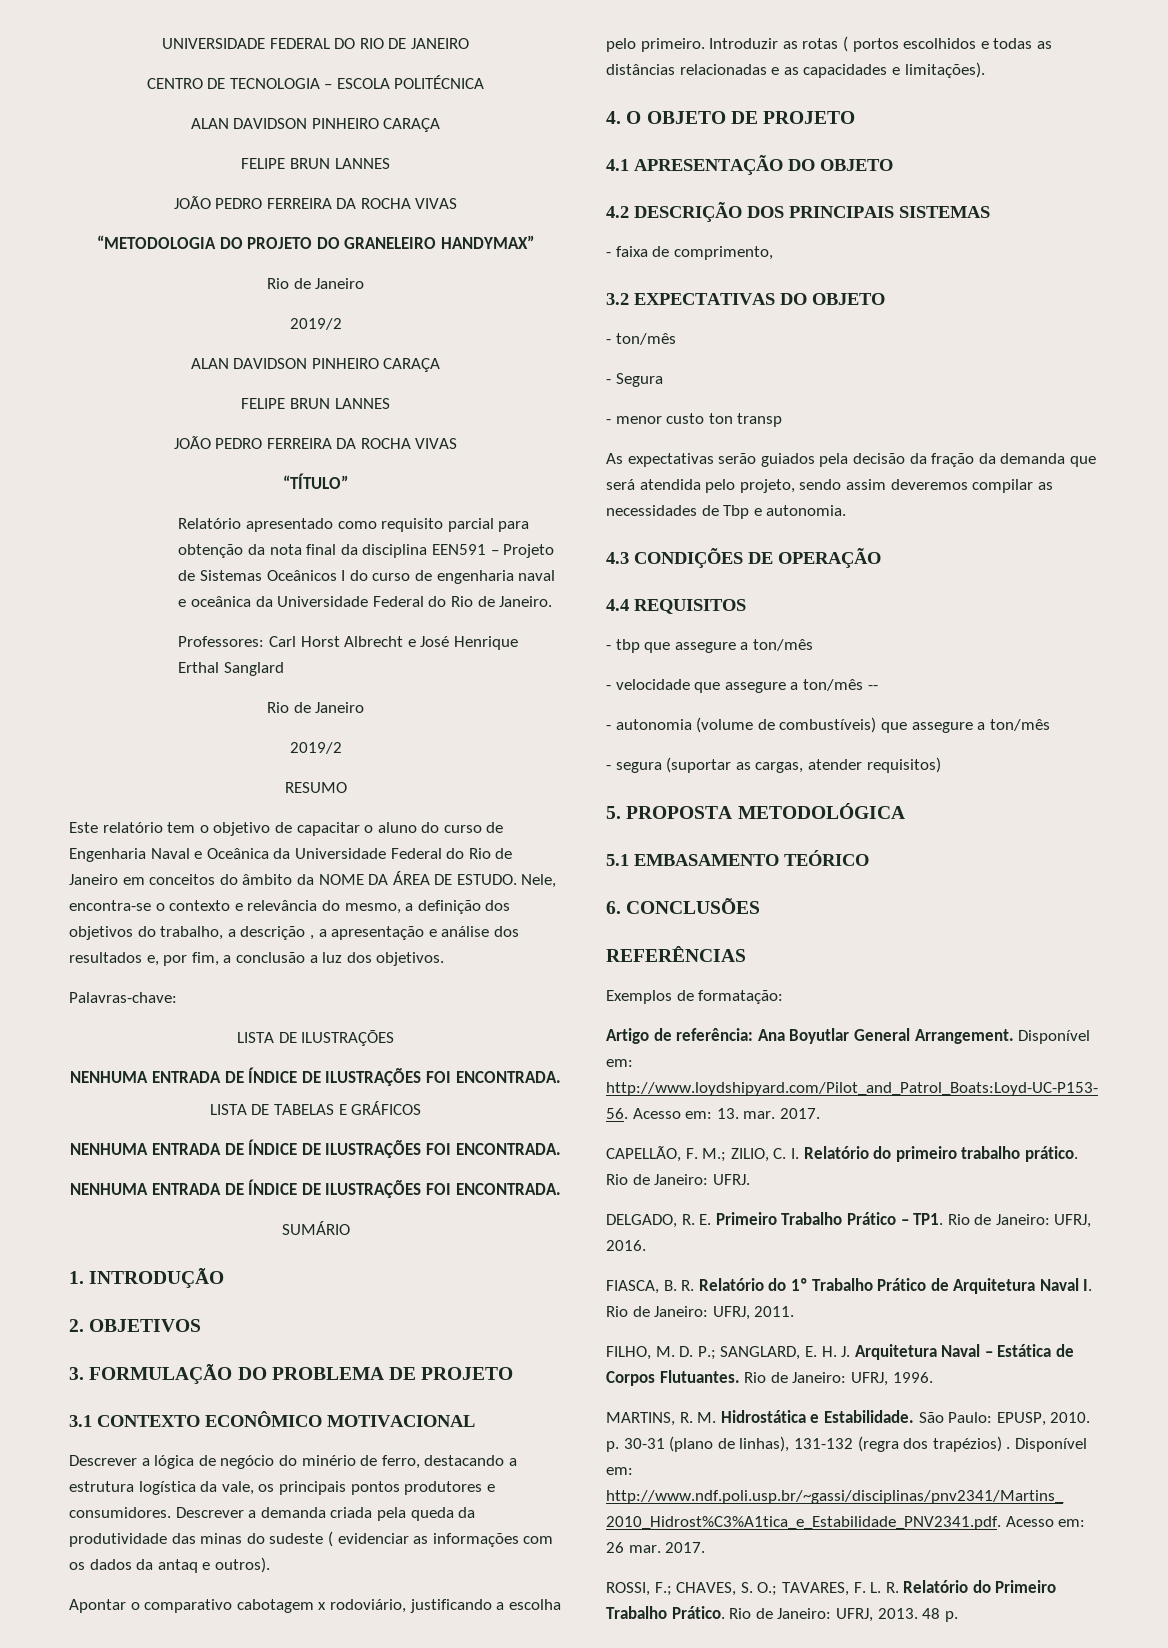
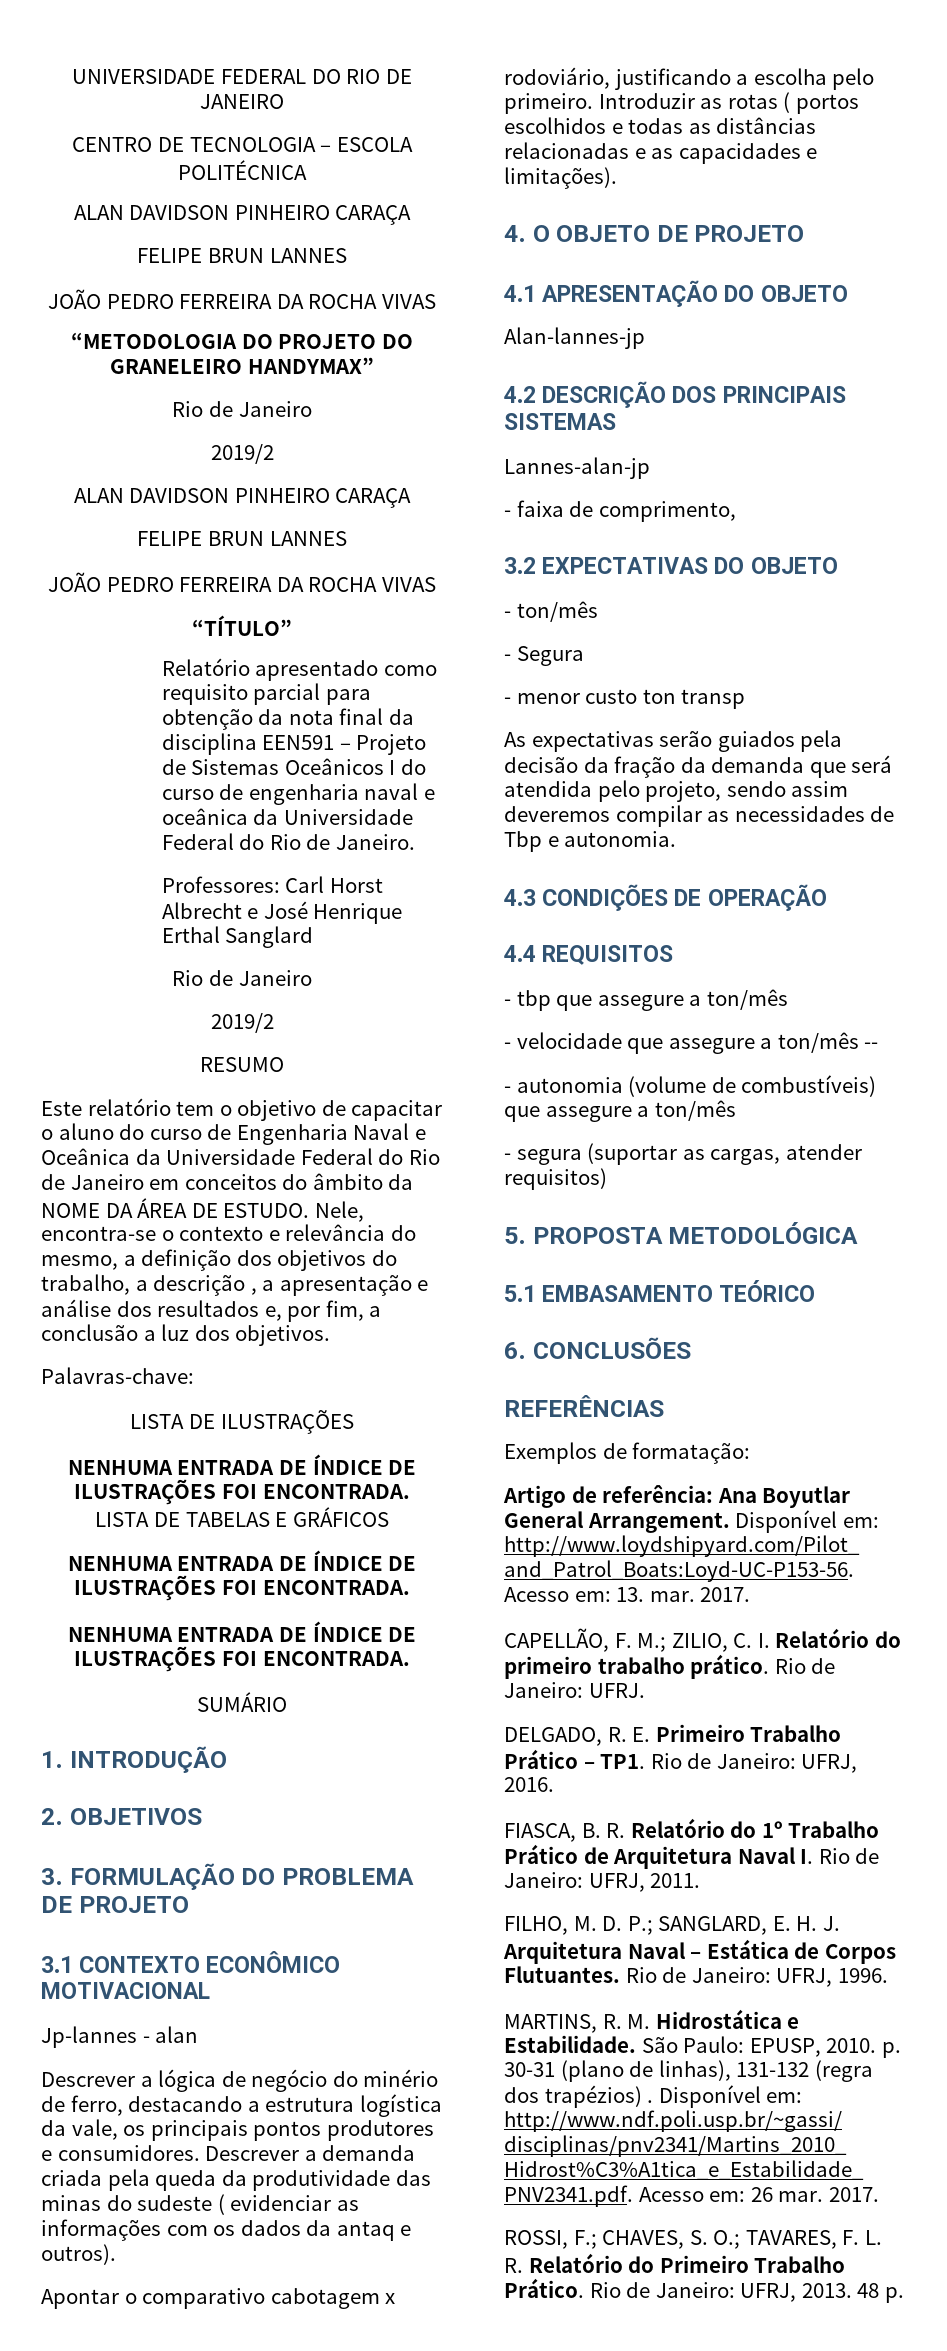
+ Jp-lannes - alan
+ Alan-lannes-jp
+ Lannes-alan-jp

